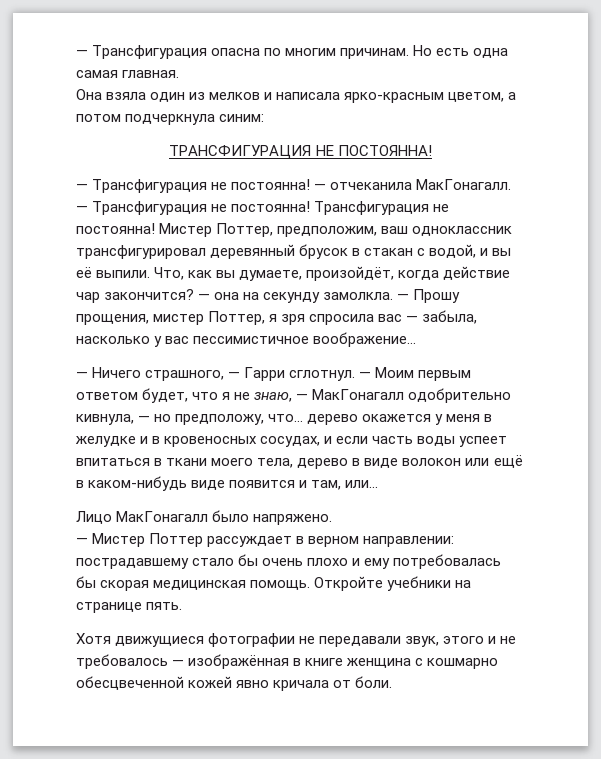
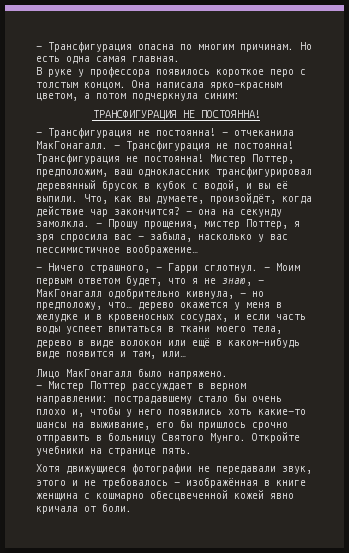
- Она взяла один из мелков и написала ярко-красным цветом, а потом подчеркнула синим:
+ В руке у профессора появилось короткое перо с толстым концом. Она написала ярко-красным цветом, а потом подчеркнула синим:
- Мистер Поттер, предположим, ваш одноклассник трансфигурировал деревянный брусок в стакан с водой, и вы её выпили.
+ Мистер Поттер, предположим, ваш одноклассник трансфигурировал деревянный брусок в кубок с водой, и вы её выпили.
- — Мистер Поттер рассуждает в верном направлении: пострадавшему стало бы очень плохо и ему потребовалась бы скорая медицинская помощь.
+ — Мистер Поттер рассуждает в верном направлении: пострадавшему стало бы очень плохо и, чтобы у него появились хоть какие-то шансы на выживание, его бы пришлось срочно отправить в больницу Святого Мунго.

